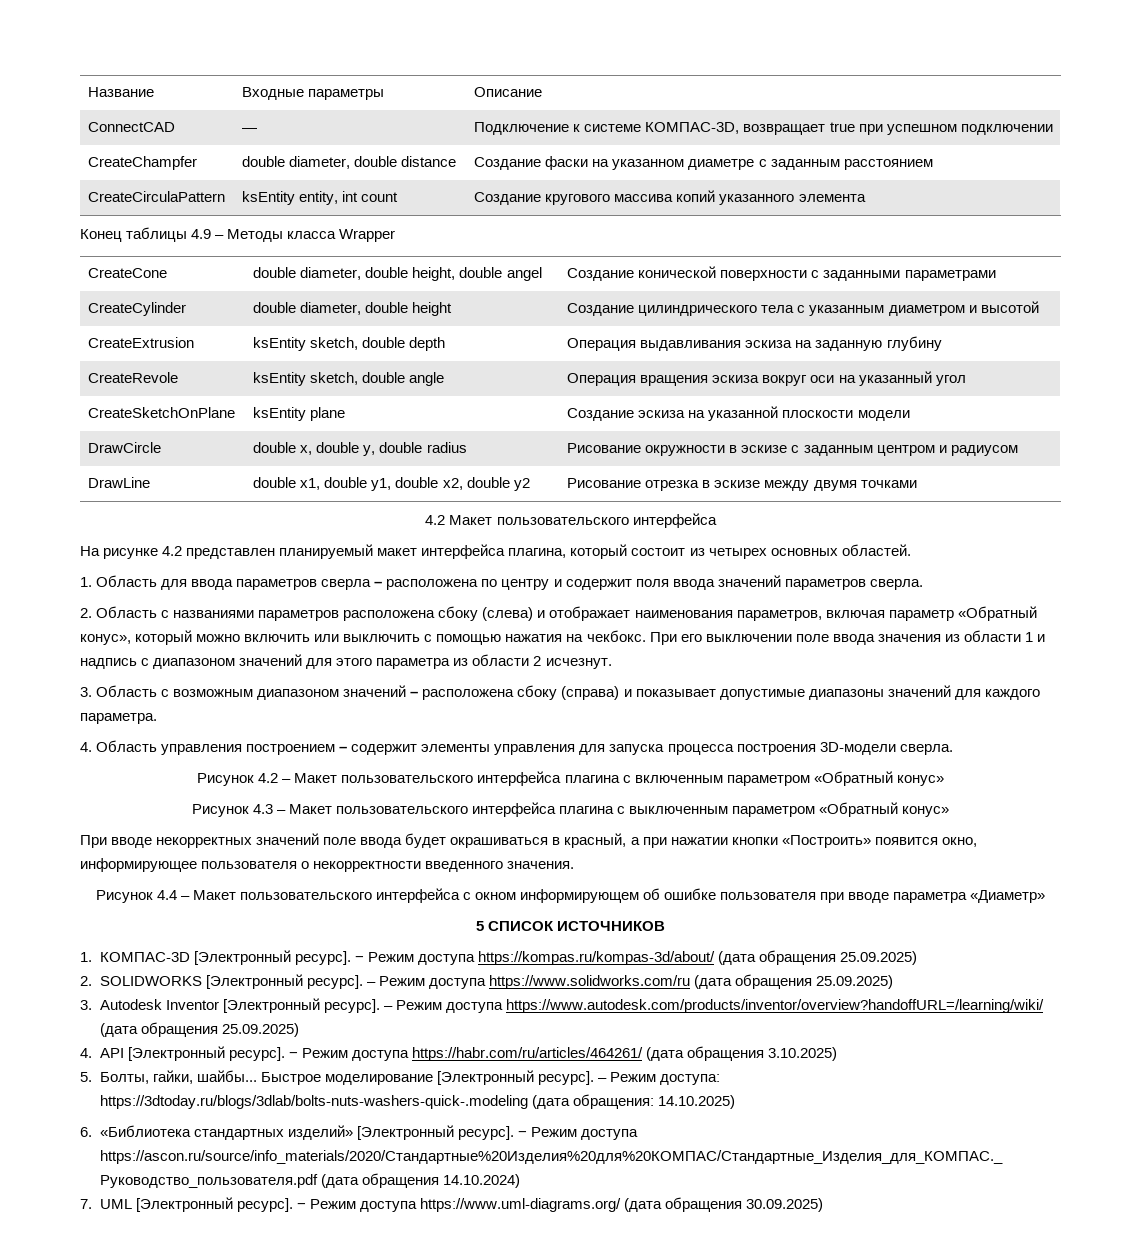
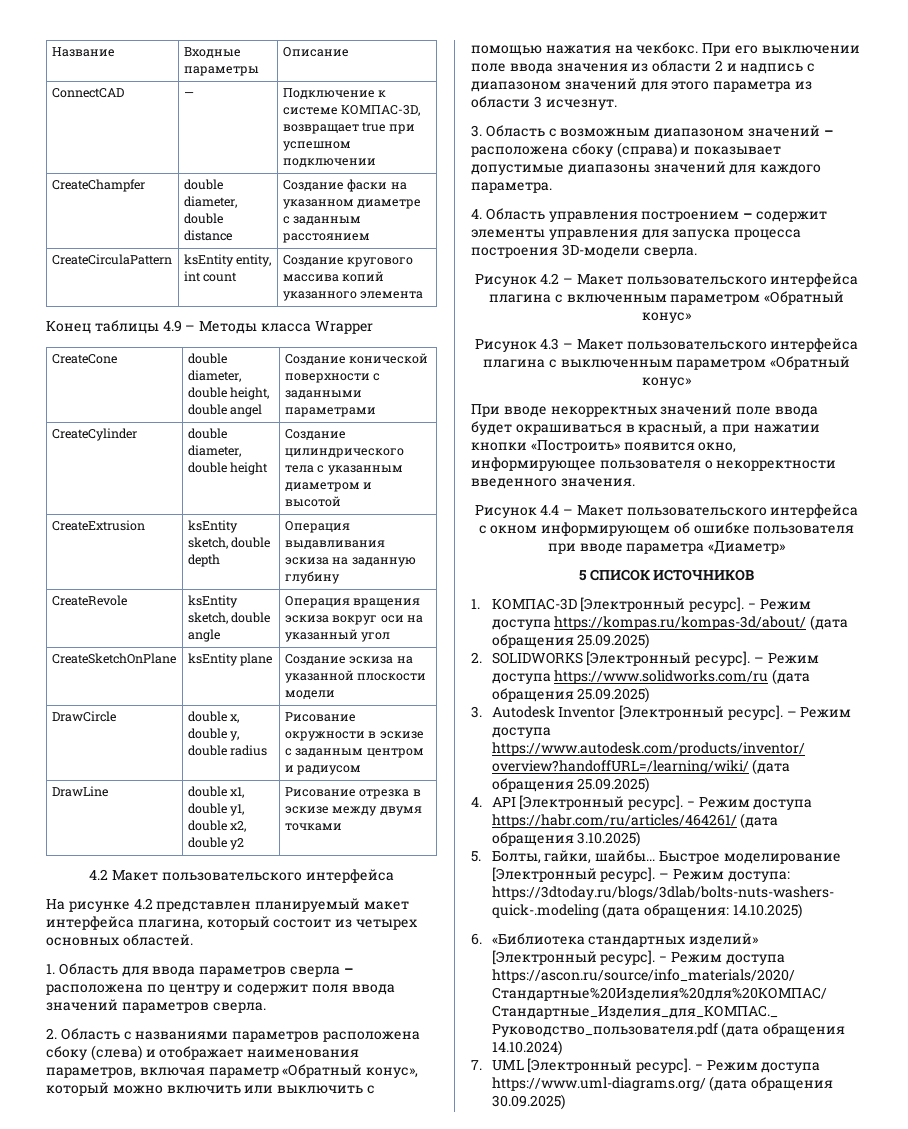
- При его выключении поле ввода значения из области 1 и надпись с диапазоном значений для этого параметра из области 2 исчезнут.
+ При его выключении поле ввода значения из области 2 и надпись с диапазоном значений для этого параметра из области 3 исчезнут.

